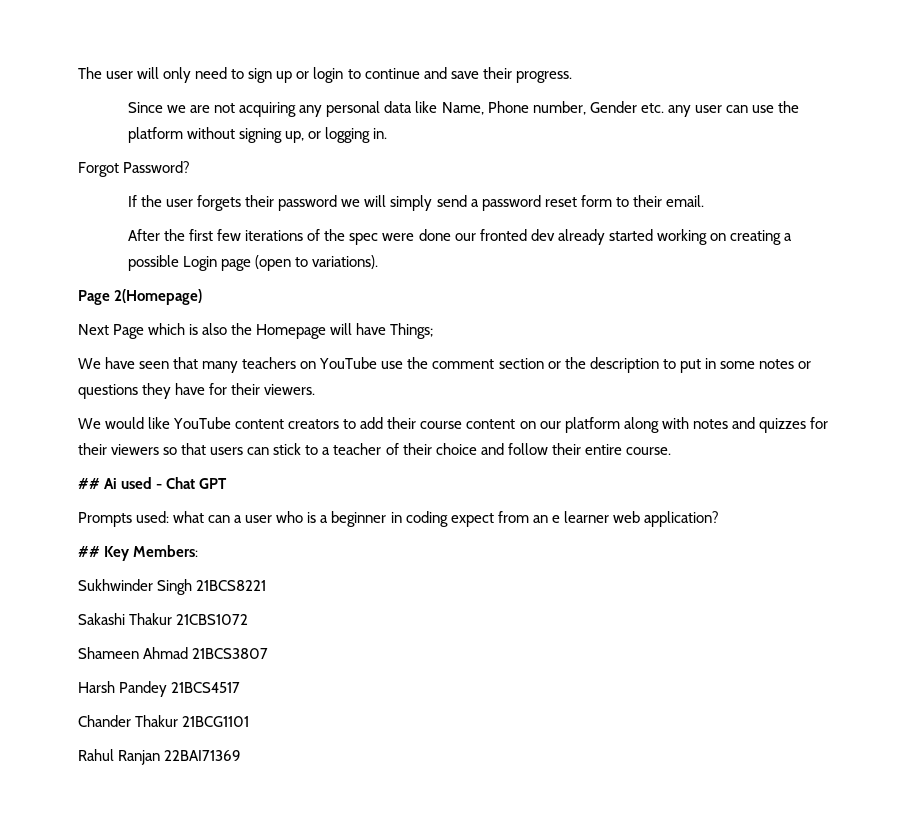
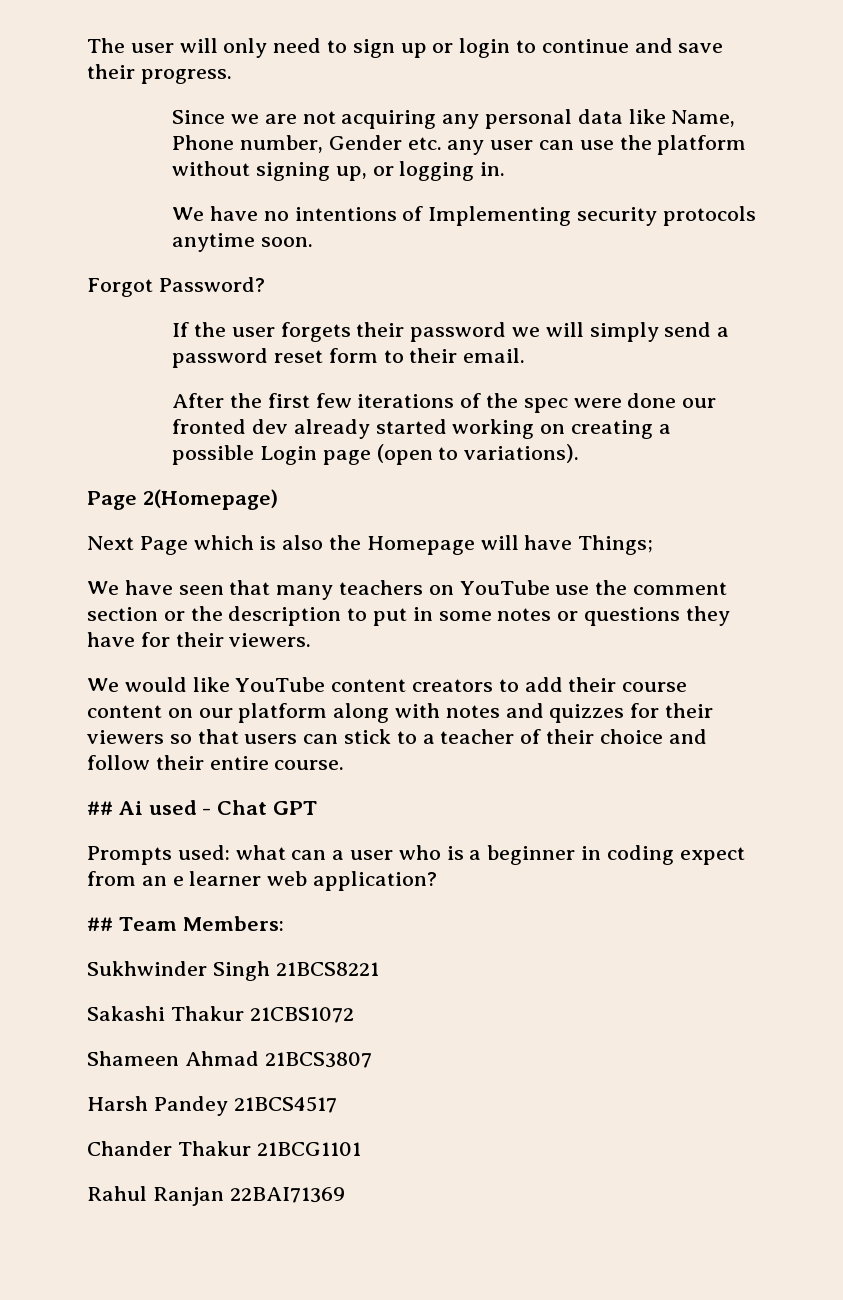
+ We have no intentions of Implementing security protocols anytime soon.
- ## Key Members:
+ ## Team Members:

